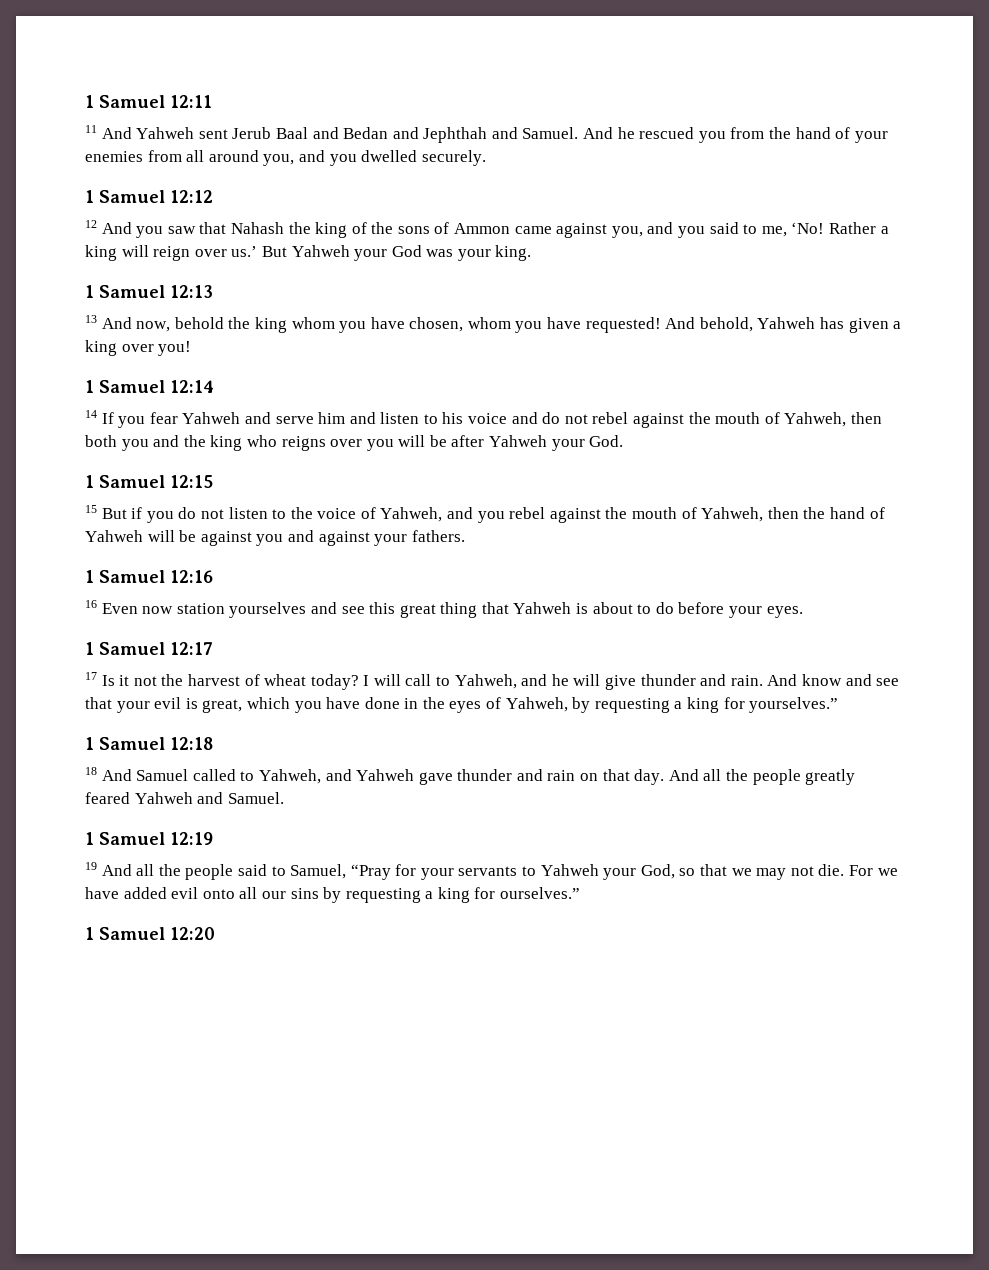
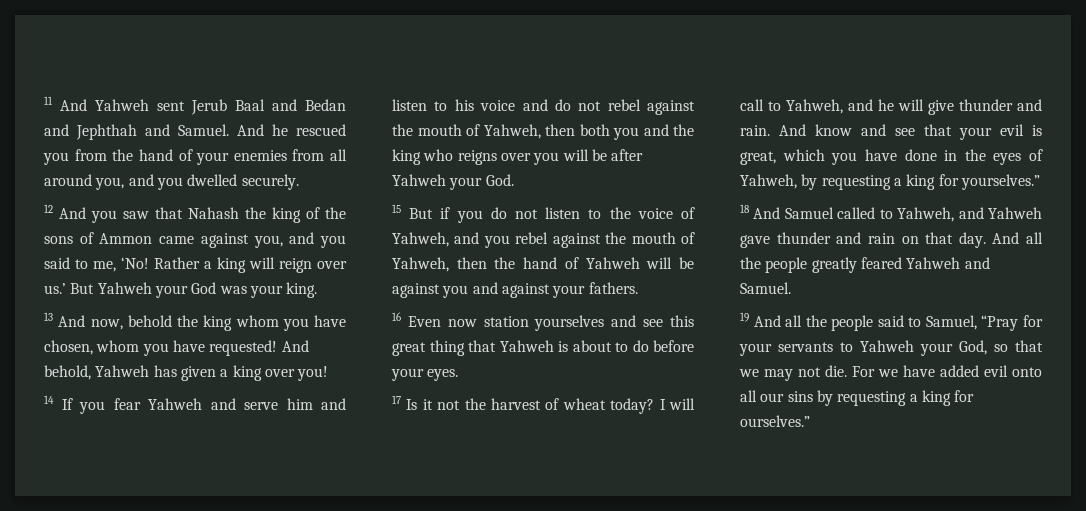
- 1 Samuel 12:11
- 1 Samuel 12:12
- 1 Samuel 12:13
- 1 Samuel 12:14
- 1 Samuel 12:15
- 1 Samuel 12:16
- 1 Samuel 12:17
- 1 Samuel 12:18
- 1 Samuel 12:19
- 1 Samuel 12:20

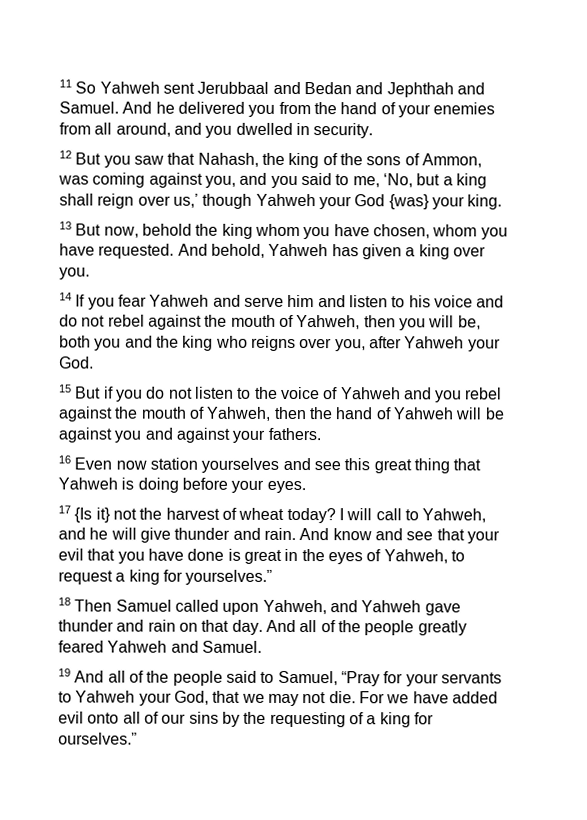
- 11 And Yahweh sent Jerub Baal and Bedan and Jephthah and Samuel.
+ 11 So Yahweh sent Jerubbaal and Bedan and Jephthah and Samuel.
- And he rescued you from the hand of your enemies from all around you, and you dwelled securely.
+ And he delivered you from the hand of your enemies from all around, and you dwelled in security.
- 12 And you saw that Nahash the king of the sons of Ammon came against you, and you said to me, ‘No! Rather a king will reign over us.’ But Yahweh your God was your king.
+ 12 But you saw that Nahash, the king of the sons of Ammon, was coming against you, and you said to me, ‘No, but a king shall reign over us,’ though Yahweh your God {was} your king.
- 13 And now, behold the king whom you have chosen, whom you have requested!
+ 13 But now, behold the king whom you have chosen, whom you have requested.
- And behold, Yahweh has given a king over you!
+ And behold, Yahweh has given a king over you.
- 14 If you fear Yahweh and serve him and listen to his voice and do not rebel against the mouth of Yahweh, then both you and the king who reigns over you will be after Yahweh your God.
+ 14 If you fear Yahweh and serve him and listen to his voice and do not rebel against the mouth of Yahweh, then you will be, both you and the king who reigns over you, after Yahweh your God.
- 15 But if you do not listen to the voice of Yahweh, and you rebel against the mouth of Yahweh, then the hand of Yahweh will be against you and against your fathers.
+ 15 But if you do not listen to the voice of Yahweh and you rebel against the mouth of Yahweh, then the hand of Yahweh will be against you and against your fathers.
- 16 Even now station yourselves and see this great thing that Yahweh is about to do before your eyes.
+ 16 Even now station yourselves and see this great thing that Yahweh is doing before your eyes.
- 17 Is it not the harvest of wheat today?
+ 17 {Is it} not the harvest of wheat today?
- And know and see that your evil is great, which you have done in the eyes of Yahweh, by requesting a king for yourselves.”
+ And know and see that your evil that you have done is great in the eyes of Yahweh, to request a king for yourselves.”
- 18 And Samuel called to Yahweh, and Yahweh gave thunder and rain on that day.
+ 18 Then Samuel called upon Yahweh, and Yahweh gave thunder and rain on that day.
- And all the people greatly feared Yahweh and Samuel.
+ And all of the people greatly feared Yahweh and Samuel.
- 19 And all the people said to Samuel, “Pray for your servants to Yahweh your God, so that we may not die.
+ 19 And all of the people said to Samuel, “Pray for your servants to Yahweh your God, that we may not die.
- For we have added evil onto all our sins by requesting a king for ourselves.”
+ For we have added evil onto all of our sins by the requesting of a king for ourselves.”

